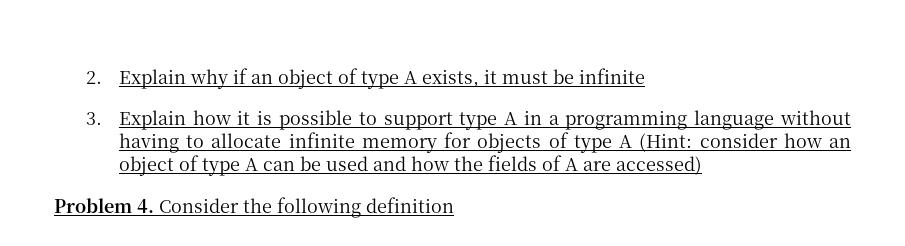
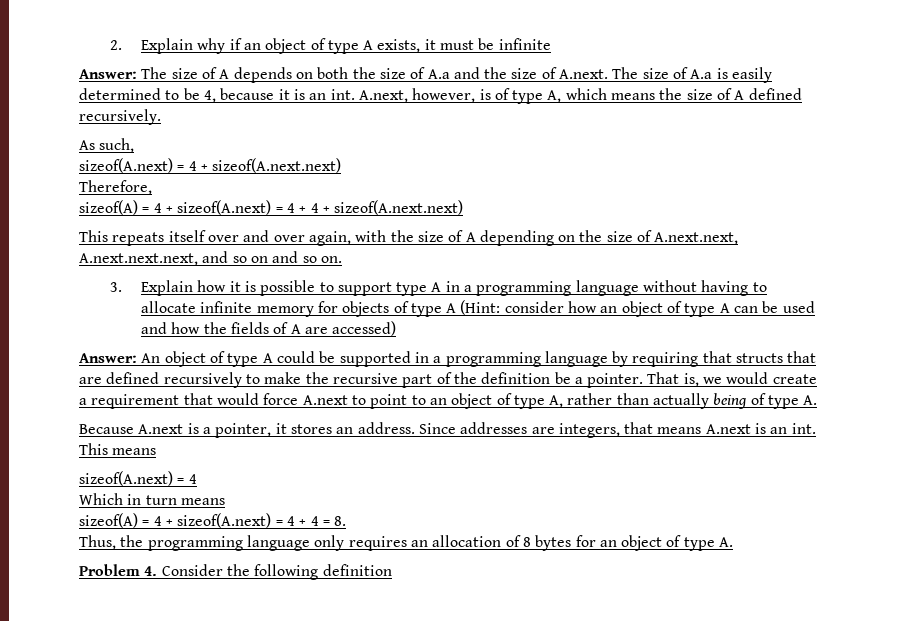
+ Answer: The size of A depends on both the size of A.a and the size of A.next. The size of A.a is easily determined to be 4, because it is an int. A.next, however, is of type A, which means the size of A defined recursively.
+ As such,
+ sizeof(A.next) = 4 + sizeof(A.next.next)
+ Therefore,
+ sizeof(A) = 4 + sizeof(A.next) = 4 + 4 + sizeof(A.next.next)
+ This repeats itself over and over again, with the size of A depending on the size of A.next.next, A.next.next.next, and so on and so on.
+ Answer: An object of type A could be supported in a programming language by requiring that structs that are defined recursively to make the recursive part of the definition be a pointer. That is, we would create a requirement that would force A.next to point to an object of type A, rather than actually being of type A.
+ Because A.next is a pointer, it stores an address. Since addresses are integers, that means A.next is an int. This means
+ sizeof(A.next) = 4
+ Which in turn means
+ sizeof(A) = 4 + sizeof(A.next) = 4 + 4 = 8.
+ Thus, the programming language only requires an allocation of 8 bytes for an object of type A.

